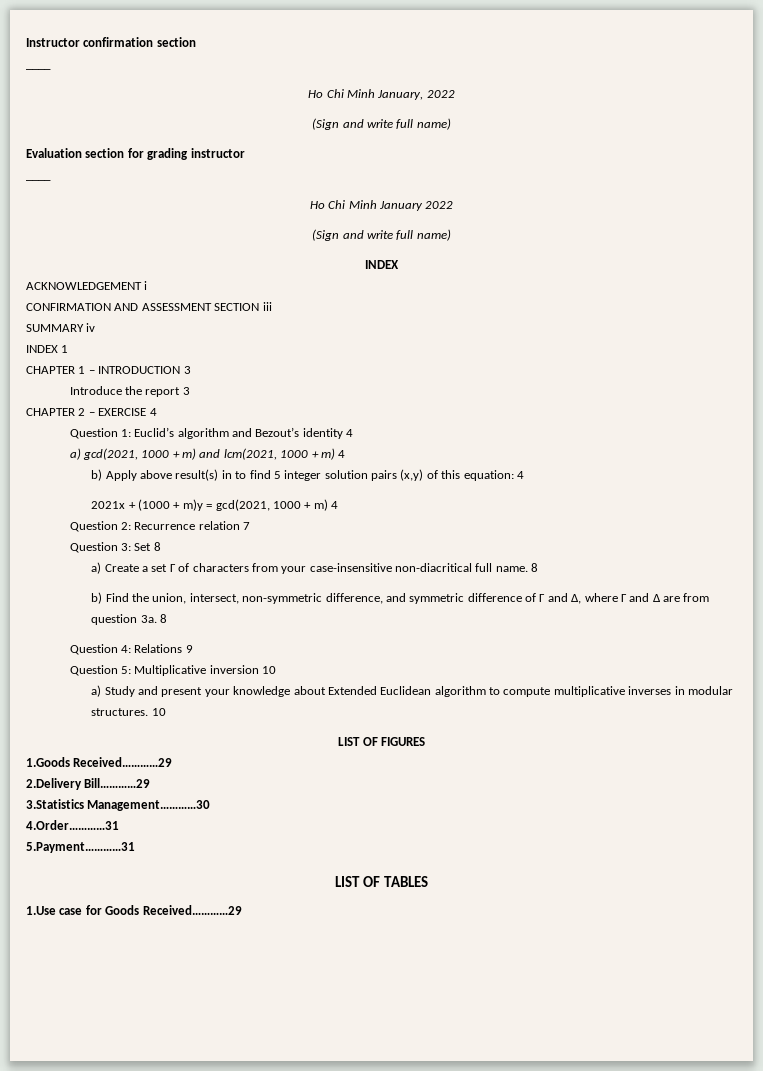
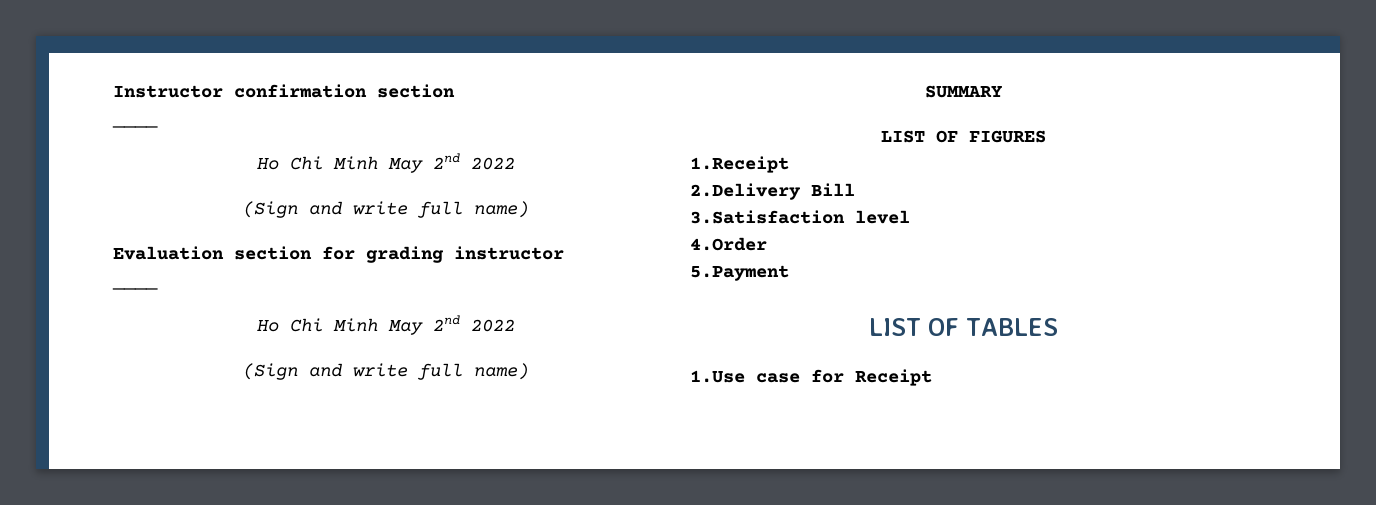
  Instructor confirmation section
  ____
- Ho Chi Minh January, 2022
+ Ho Chi Minh May 2nd 2022
  Evaluation section for grading instructor
  ____
- Ho Chi Minh January 2022
+ Ho Chi Minh May 2nd 2022
  (Sign and write full name)
- INDEX
- ACKNOWLEDGEMENT i
- CONFIRMATION AND ASSESSMENT SECTION iii
- SUMMARY iv
- INDEX 1
- CHAPTER 1 – INTRODUCTION 3
- Introduce the report 3
- CHAPTER 2 – EXERCISE 4
- Question 1: Euclid’s algorithm and Bezout’s identity 4
- a) gcd(2021, 1000 + m) and lcm(2021, 1000 + m) 4
- b) Apply above result(s) in to find 5 integer solution pairs (x,y) of this equation: 4
- 2021x + (1000 + m)y = gcd(2021, 1000 + m) 4
- Question 2: Recurrence relation 7
- Question 3: Set 8
- a) Create a set Γ of characters from your case-insensitive non-diacritical full name. 8
- b) Find the union, intersect, non-symmetric difference, and symmetric difference of Γ and Δ, where Γ and Δ are from question 3a. 8
- Question 4: Relations 9
- Question 5: Multiplicative inversion 10
- a) Study and present your knowledge about Extended Euclidean algorithm to compute multiplicative inverses in modular structures. 10
+ SUMMARY
- 1.Goods Received…………29
+ 1.Receipt
- 2.Delivery Bill…………29
- 3.Statistics Management…………30
- 4.Order…………31
- 5.Payment…………31
+ 2.Delivery Bill
+ 3.Satisfaction level
+ 4.Order
+ 5.Payment
- 1.Use case for Goods Received…………29
+ 1.Use case for Receipt

